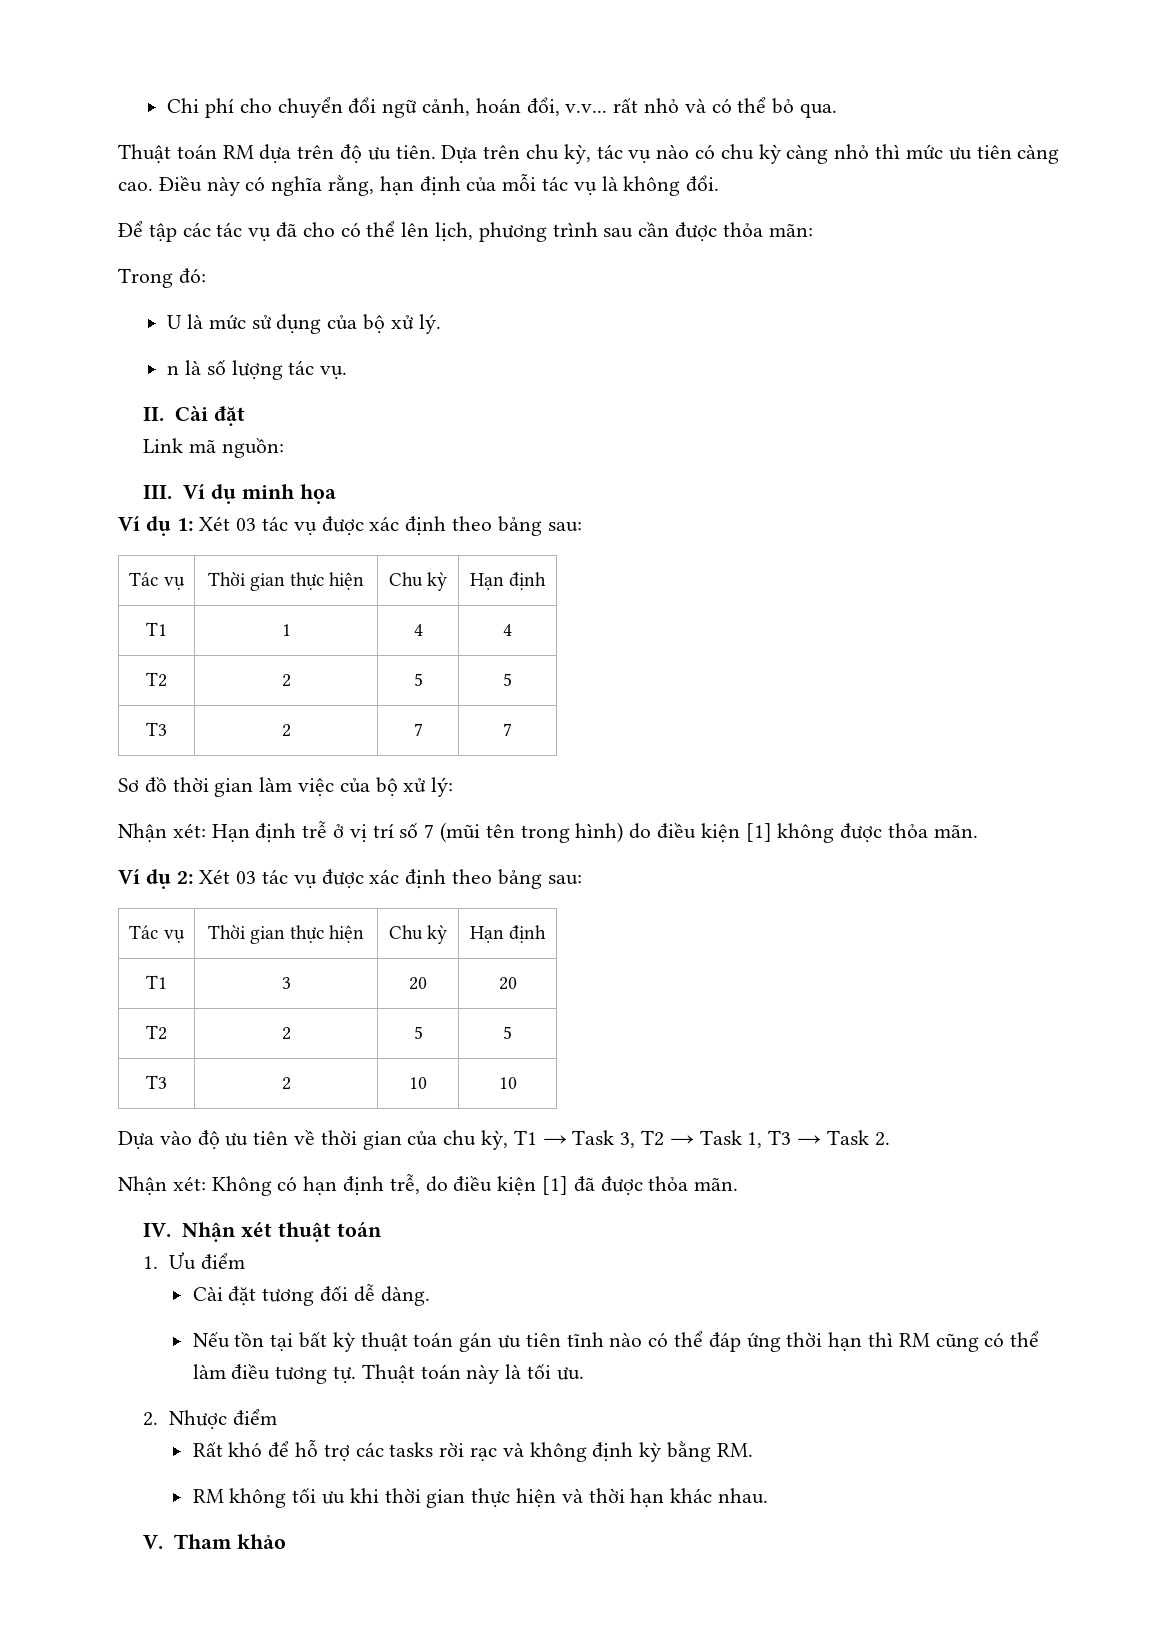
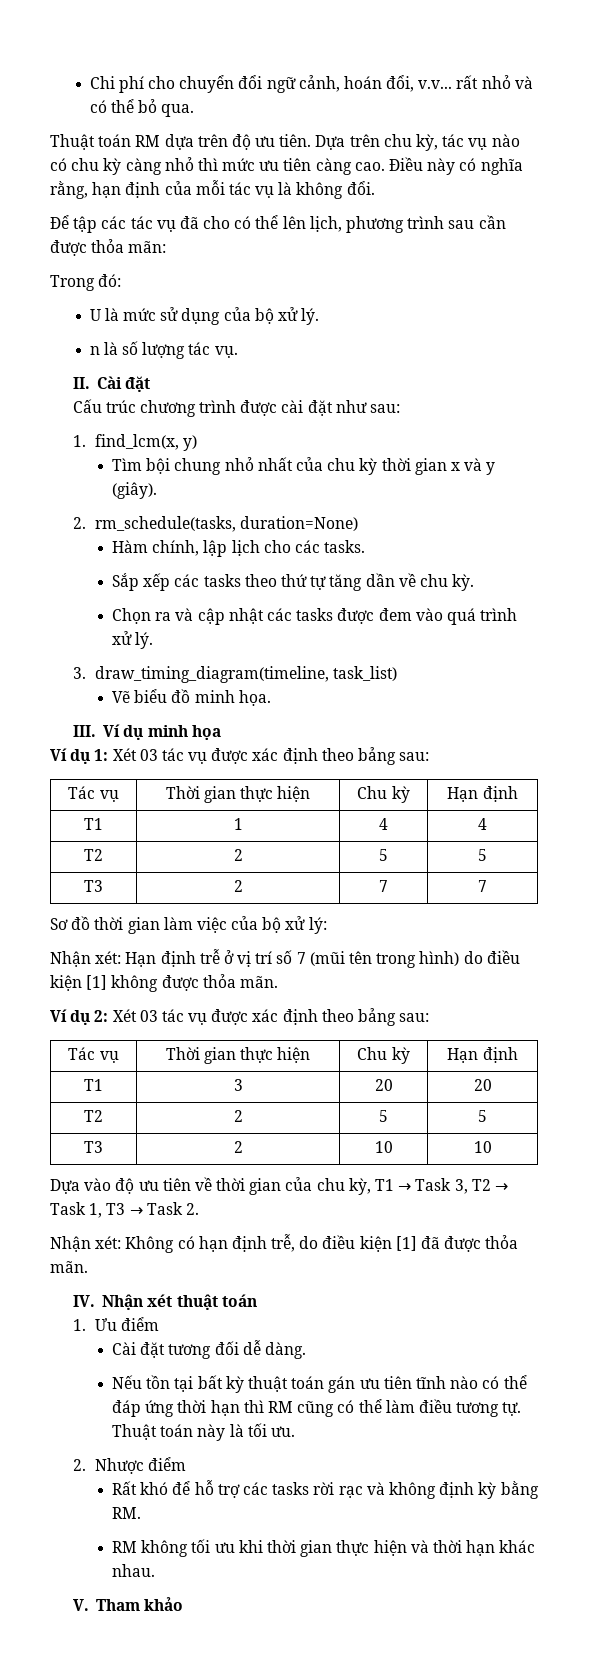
- Link mã nguồn:
+ Cấu trúc chương trình được cài đặt như sau:
+ 1. find_lcm(x, y)
+ Tìm bội chung nhỏ nhất của chu kỳ thời gian x và y (giây).
+ 2. rm_schedule(tasks, duration=None)
+ Hàm chính, lập lịch cho các tasks.
+ Sắp xếp các tasks theo thứ tự tăng dần về chu kỳ.
+ Chọn ra và cập nhật các tasks được đem vào quá trình xử lý.
+ 3. draw_timing_diagram(timeline, task_list)
+ Vẽ biểu đồ minh họa.

